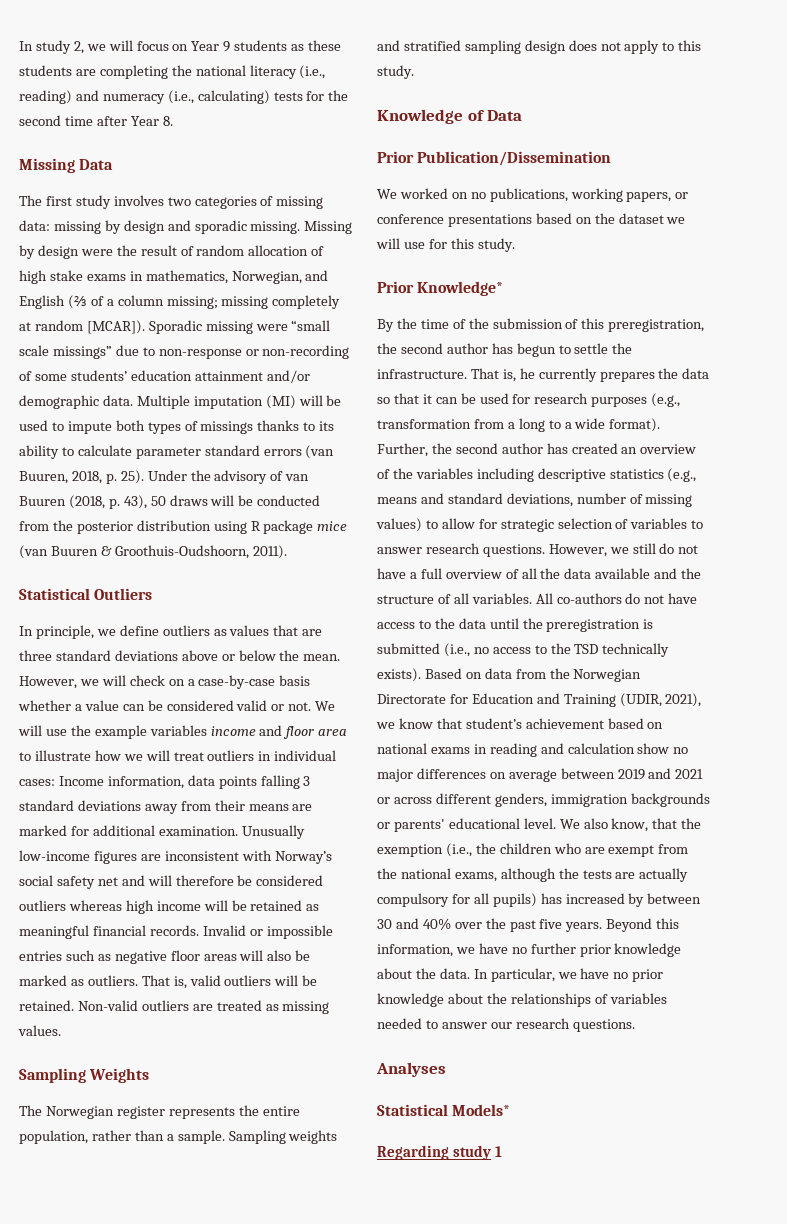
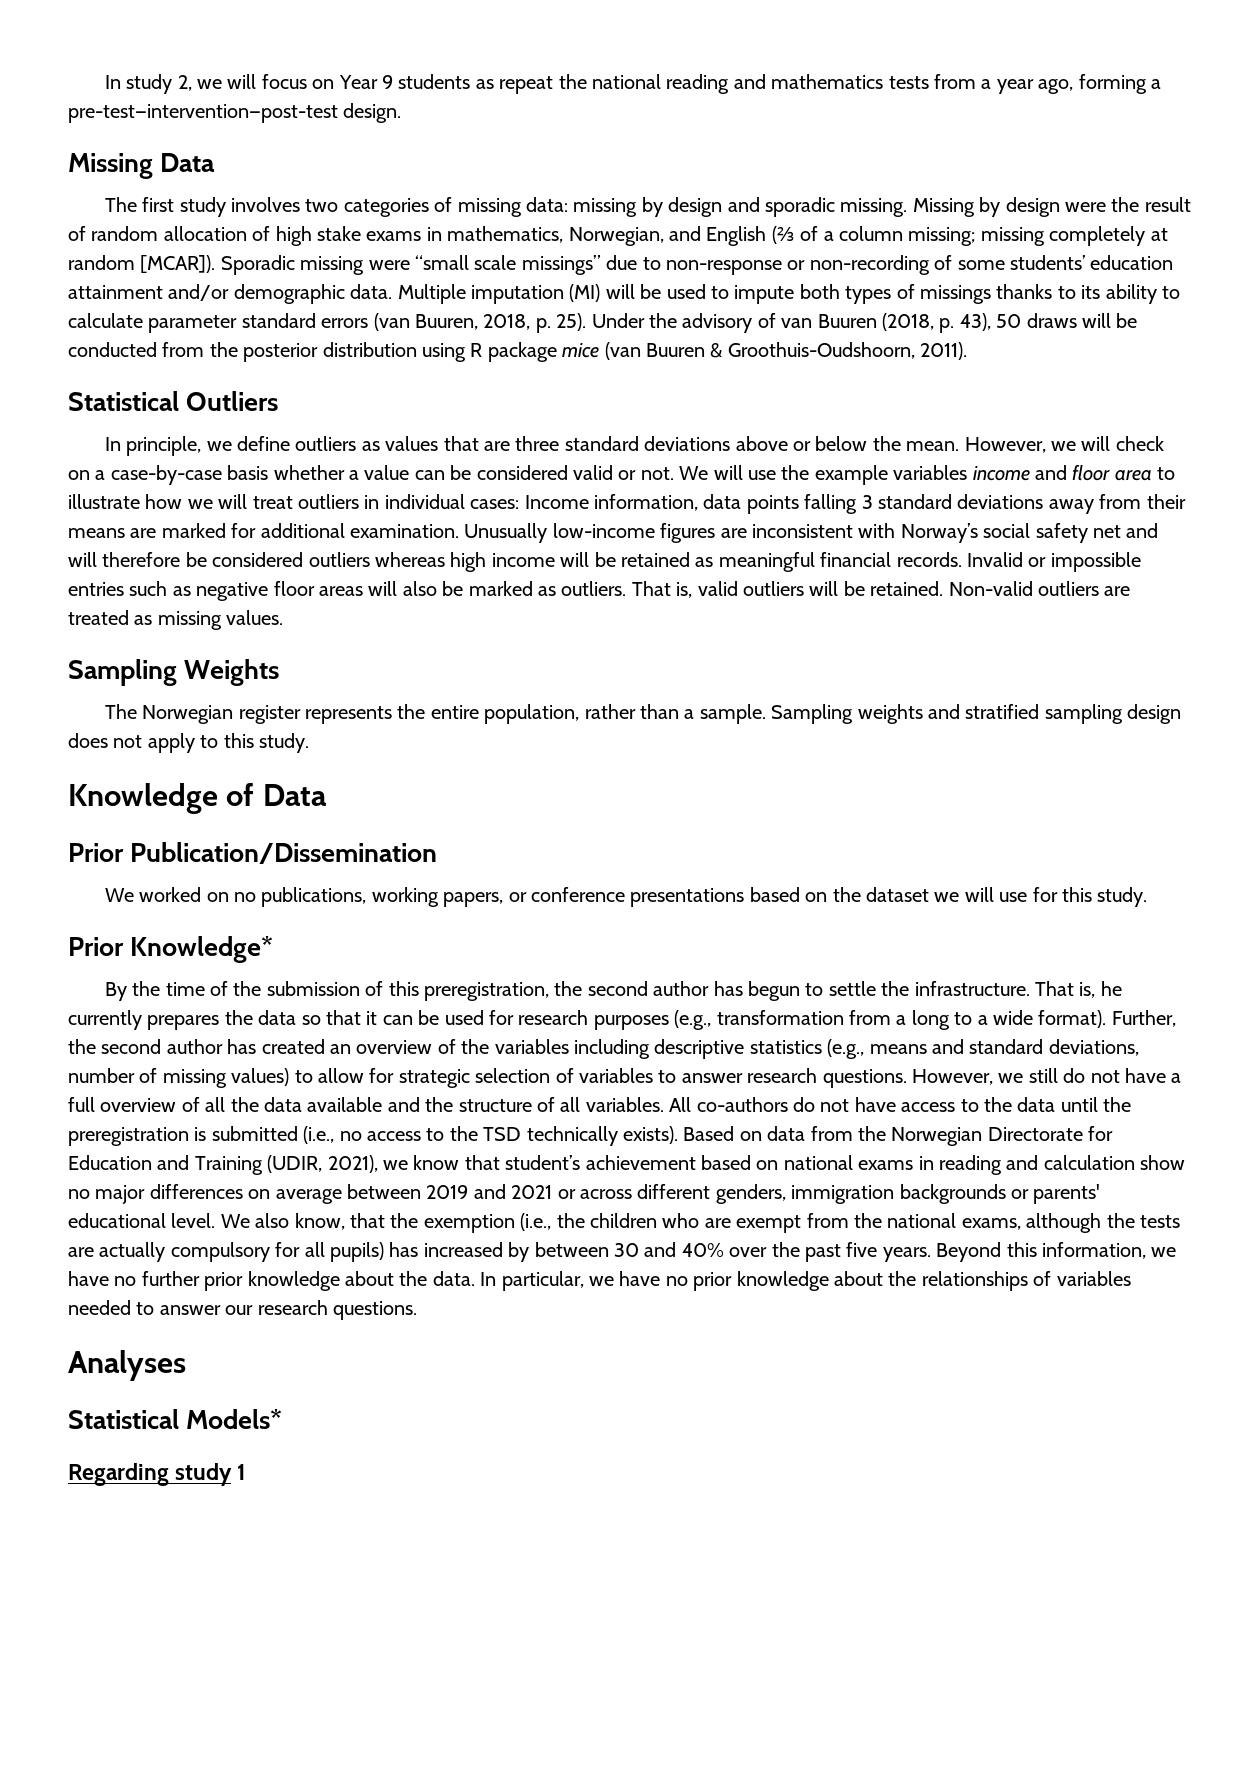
- In study 2, we will focus on Year 9 students as these students are completing the national literacy (i.e., reading) and numeracy (i.e., calculating) tests for the second time after Year 8.
+ In study 2, we will focus on Year 9 students as repeat the national reading and mathematics tests from a year ago, forming a pre-test—intervention—post-test design.

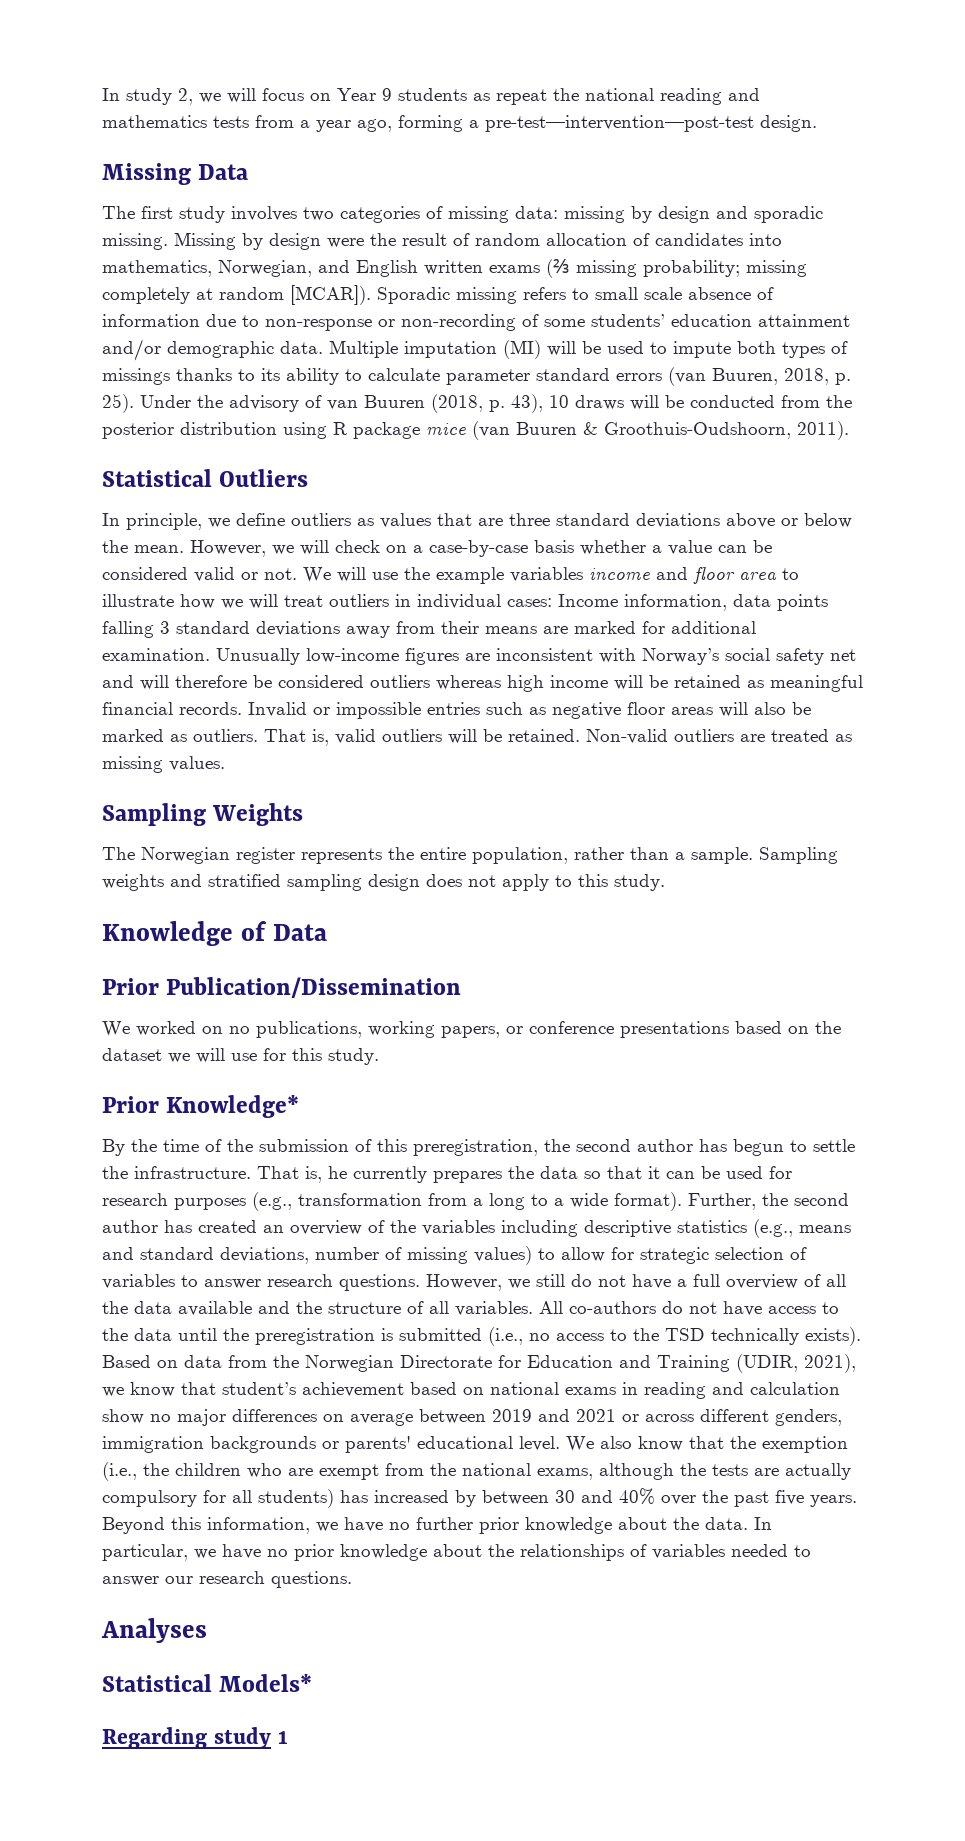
- Missing by design were the result of random allocation of high stake exams in mathematics, Norwegian, and English (⅔ of a column missing; missing completely at random [MCAR]).
+ Missing by design were the result of random allocation of candidates into mathematics, Norwegian, and English written exams (⅔ missing probability; missing completely at random [MCAR]).
- Sporadic missing were “small scale missings” due to non-response or non-recording of some students’ education attainment and/or demographic data.
+ Sporadic missing refers to small scale absence of information due to non-response or non-recording of some students’ education attainment and/or demographic data.
- Under the advisory of van Buuren (2018, p. 43), 50 draws will be conducted from the posterior distribution using R package mice (van Buuren & Groothuis-Oudshoorn, 2011).
+ Under the advisory of van Buuren (2018, p. 43), 10 draws will be conducted from the posterior distribution using R package mice (van Buuren & Groothuis-Oudshoorn, 2011).
- We also know, that the exemption (i.e., the children who are exempt from the national exams, although the tests are actually compulsory for all pupils) has increased by between 30 and 40% over the past five years.
+ We also know that the exemption (i.e., the children who are exempt from the national exams, although the tests are actually compulsory for all students) has increased by between 30 and 40% over the past five years.

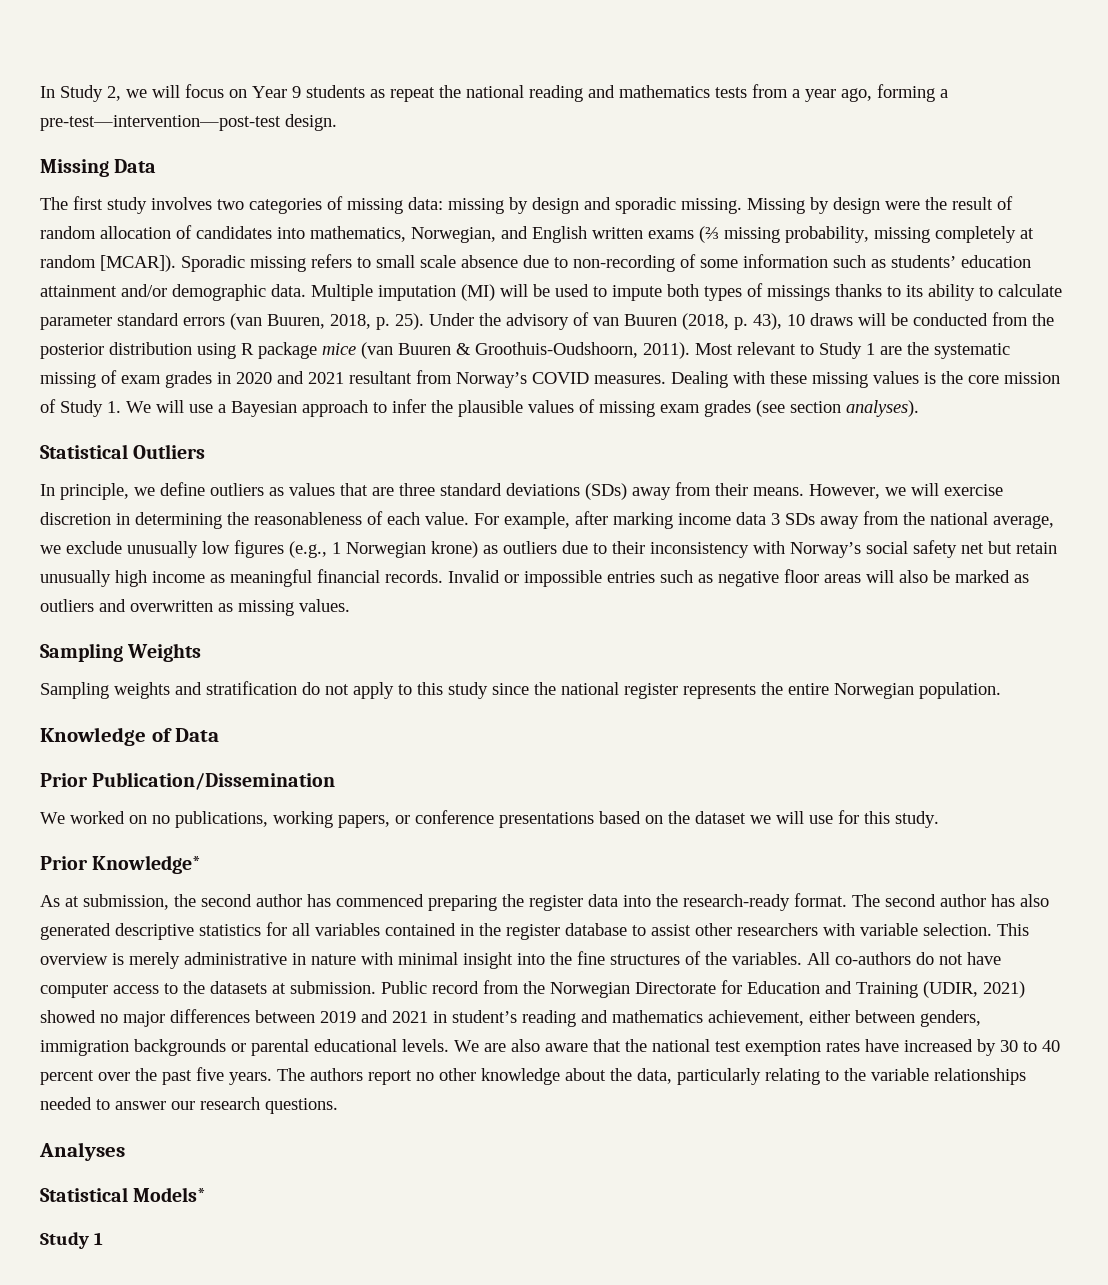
- In study 2, we will focus on Year 9 students as repeat the national reading and mathematics tests from a year ago, forming a pre-test—intervention—post-test design.
+ In Study 2, we will focus on Year 9 students as repeat the national reading and mathematics tests from a year ago, forming a pre-test—intervention—post-test design.
- Missing by design were the result of random allocation of candidates into mathematics, Norwegian, and English written exams (⅔ missing probability; missing completely at random [MCAR]).
+ Missing by design were the result of random allocation of candidates into mathematics, Norwegian, and English written exams (⅔ missing probability, missing completely at random [MCAR]).
- Sporadic missing refers to small scale absence of information due to non-response or non-recording of some students’ education attainment and/or demographic data.
+ Sporadic missing refers to small scale absence due to non-recording of some information such as students’ education attainment and/or demographic data.
+ Most relevant to Study 1 are the systematic missing of exam grades in 2020 and 2021 resultant from Norway’s COVID measures. Dealing with these missing values is the core mission of Study 1. We will use a Bayesian approach to infer the plausible values of missing exam grades (see section analyses).
- In principle, we define outliers as values that are three standard deviations above or below the mean. However, we will check on a case-by-case basis whether a value can be considered valid or not. We will use the example variables income and floor area to illustrate how we will treat outliers in individual cases: Income information, data points falling 3 standard deviations away from their means are marked for additional examination. Unusually low-income figures are inconsistent with Norway’s social safety net and will therefore be considered outliers whereas high income will be retained as meaningful financial records.
+ In principle, we define outliers as values that are three standard deviations (SDs) away from their means. However, we will exercise discretion in determining the reasonableness of each value. For example, after marking income data 3 SDs away from the national average, we exclude unusually low figures (e.g., 1 Norwegian krone) as outliers due to their inconsistency with Norway’s social safety net but retain unusually high income as meaningful financial records.
- Invalid or impossible entries such as negative floor areas will also be marked as outliers. That is, valid outliers will be retained. Non-valid outliers are treated as missing values.
+ Invalid or impossible entries such as negative floor areas will also be marked as outliers and overwritten as missing values.
- The Norwegian register represents the entire population, rather than a sample. Sampling weights and stratified sampling design does not apply to this study.
+ Sampling weights and stratification do not apply to this study since the national register represents the entire Norwegian population.
- By the time of the submission of this preregistration, the second author has begun to settle the infrastructure. That is, he currently prepares the data so that it can be used for research purposes (e.g., transformation from a long to a wide format). Further, the second author has created an overview of the variables including descriptive statistics (e.g., means and standard deviations, number of missing values) to allow for strategic selection of variables to answer research questions. However, we still do not have a full overview of all the data available and the structure of all variables.
+ As at submission, the second author has commenced preparing the register data into the research-ready format. The second author has also generated descriptive statistics for all variables contained in the register database to assist other researchers with variable selection. This overview is merely administrative in nature with minimal insight into the fine structures of the variables.
- All co-authors do not have access to the data until the preregistration is submitted (i.e., no access to the TSD technically exists). Based on data from the Norwegian Directorate for Education and Training (UDIR, 2021), we know that student’s achievement based on national exams in reading and calculation show no major differences on average between 2019 and 2021 or across different genders, immigration backgrounds or parents' educational level. We also know that the exemption (i.e., the children who are exempt from the national exams, although the tests are actually compulsory for all students) has increased by between 30 and 40% over the past five years.
+ All co-authors do not have computer access to the datasets at submission. Public record from the Norwegian Directorate for Education and Training (UDIR, 2021) showed no major differences between 2019 and 2021 in student’s reading and mathematics achievement, either between genders, immigration backgrounds or parental educational levels. We are also aware that the national test exemption rates have increased by 30 to 40 percent over the past five years.
- Beyond this information, we have no further prior knowledge about the data. In particular, we have no prior knowledge about the relationships of variables needed to answer our research questions.
+ The authors report no other knowledge about the data, particularly relating to the variable relationships needed to answer our research questions.
  Statistical Models*
- Regarding study 1
+ Study 1

